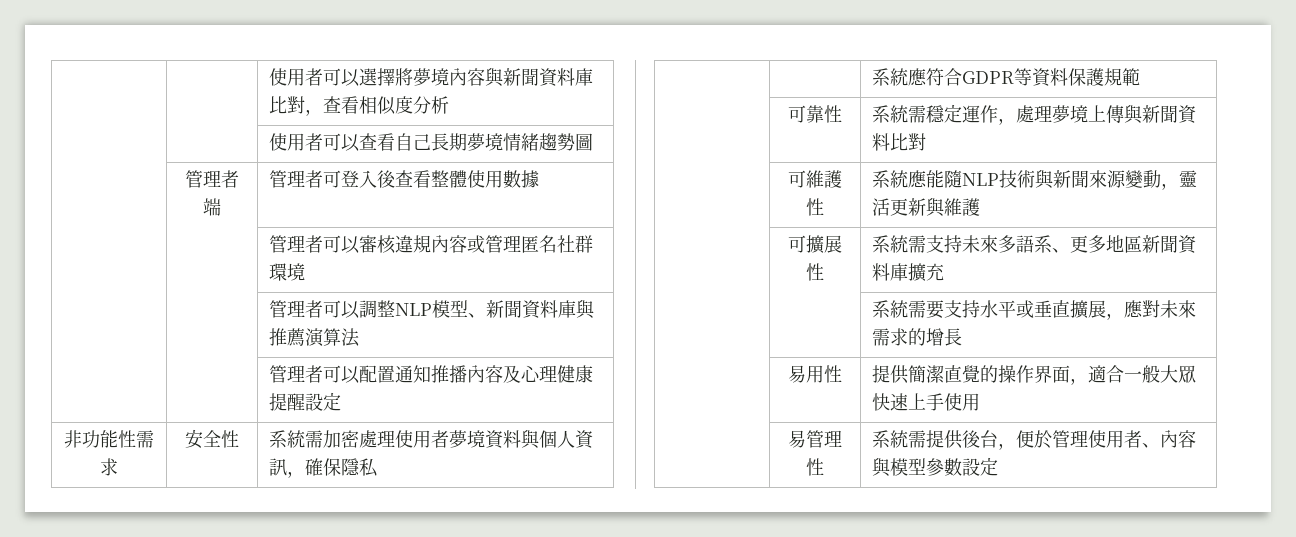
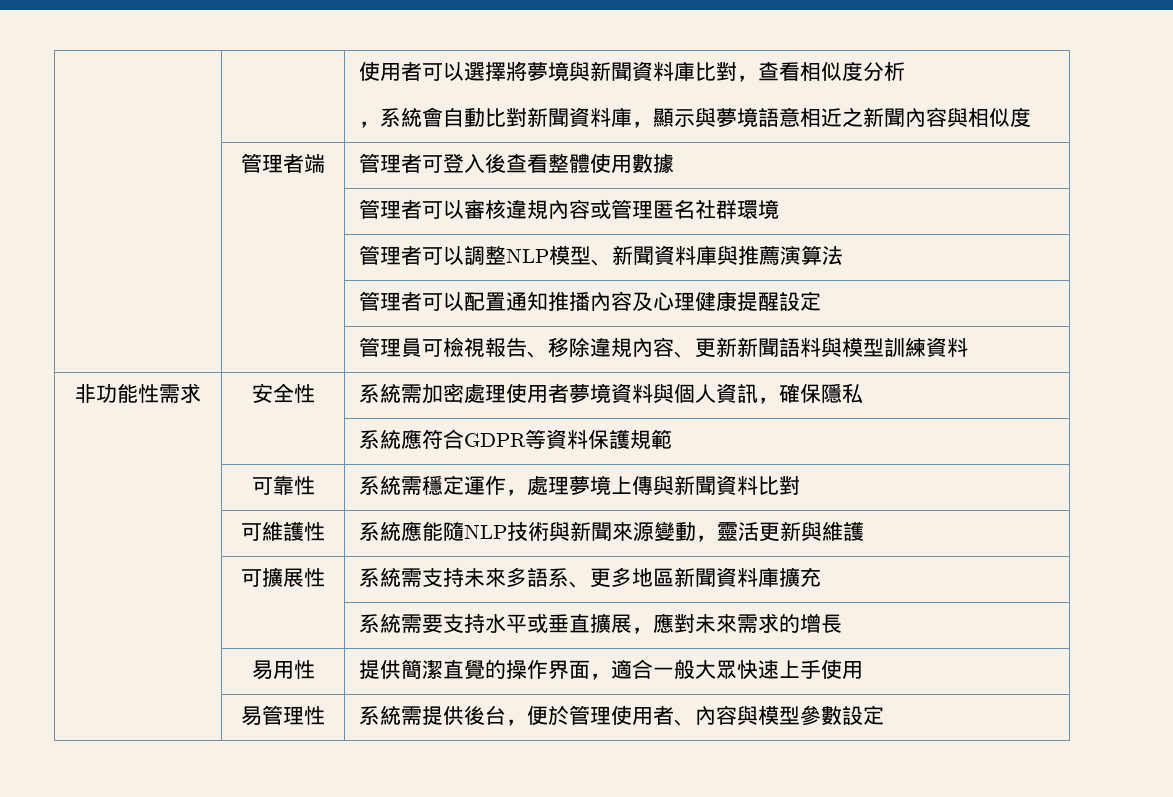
- | | 使用者可以選擇將夢境內容與新聞資料庫比對，查看相似度分析
- | | 使用者可以查看自己長期夢境情緒趨勢圖
+ | | 使用者可以選擇將夢境與新聞資料庫比對，查看相似度分析
+ ，系統會自動比對新聞資料庫，顯示與夢境語意相近之新聞內容與相似度
+ | | 管理員可檢視報告、移除違規內容、更新新聞語料與模型訓練資料

